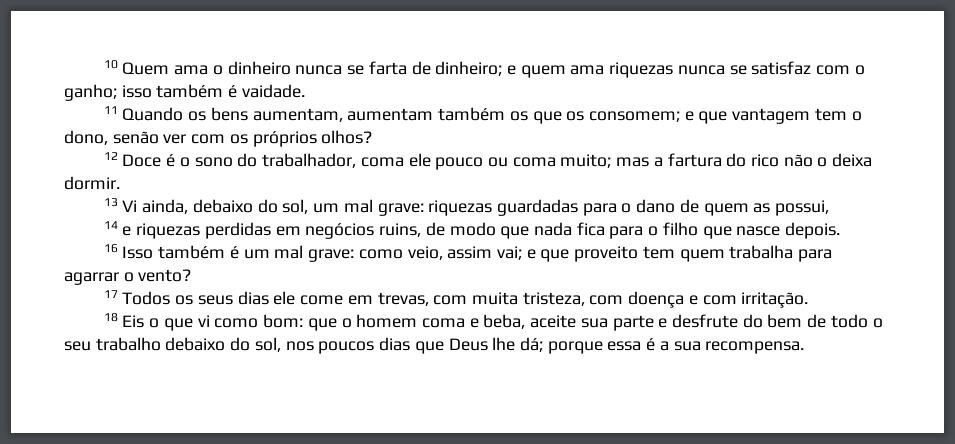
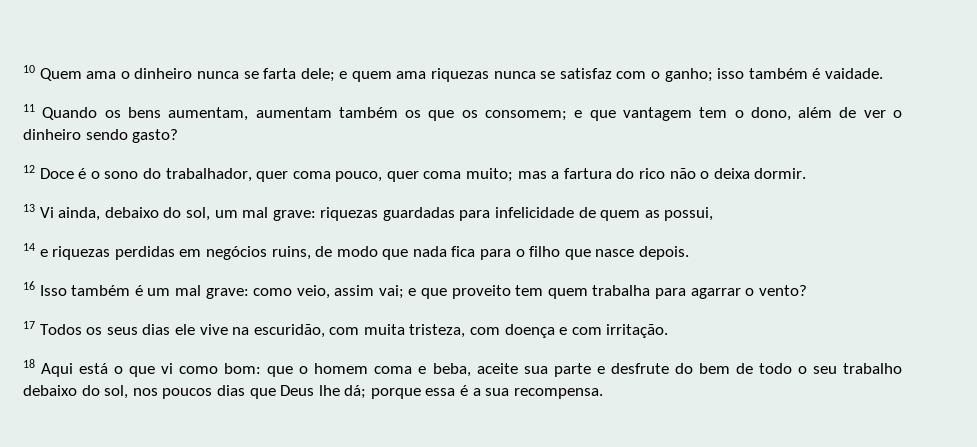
- 10 Quem ama o dinheiro nunca se farta de dinheiro; e quem ama riquezas nunca se satisfaz com o ganho; isso também é vaidade.
+ 10 Quem ama o dinheiro nunca se farta dele; e quem ama riquezas nunca se satisfaz com o ganho; isso também é vaidade.
- 11 Quando os bens aumentam, aumentam também os que os consomem; e que vantagem tem o dono, senão ver com os próprios olhos?
+ 11 Quando os bens aumentam, aumentam também os que os consomem; e que vantagem tem o dono, além de ver o dinheiro sendo gasto?
- 12 Doce é o sono do trabalhador, coma ele pouco ou coma muito; mas a fartura do rico não o deixa dormir.
+ 12 Doce é o sono do trabalhador, quer coma pouco, quer coma muito; mas a fartura do rico não o deixa dormir.
- 13 Vi ainda, debaixo do sol, um mal grave: riquezas guardadas para o dano de quem as possui,
+ 13 Vi ainda, debaixo do sol, um mal grave: riquezas guardadas para infelicidade de quem as possui,
- 17 Todos os seus dias ele come em trevas, com muita tristeza, com doença e com irritação.
+ 17 Todos os seus dias ele vive na escuridão, com muita tristeza, com doença e com irritação.
- 18 Eis o que vi como bom: que o homem coma e beba, aceite sua parte e desfrute do bem de todo o seu trabalho debaixo do sol, nos poucos dias que Deus lhe dá; porque essa é a sua recompensa.
+ 18 Aqui está o que vi como bom: que o homem coma e beba, aceite sua parte e desfrute do bem de todo o seu trabalho debaixo do sol, nos poucos dias que Deus lhe dá; porque essa é a sua recompensa.

